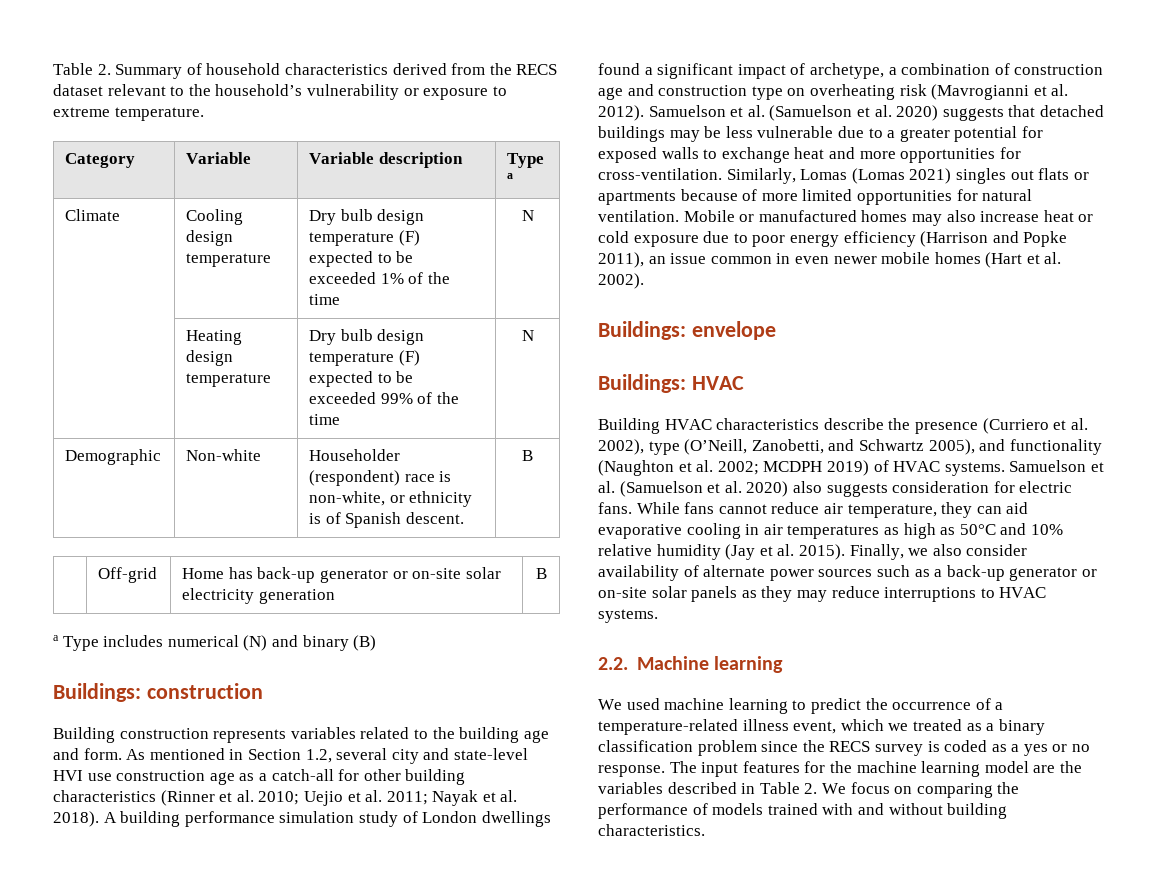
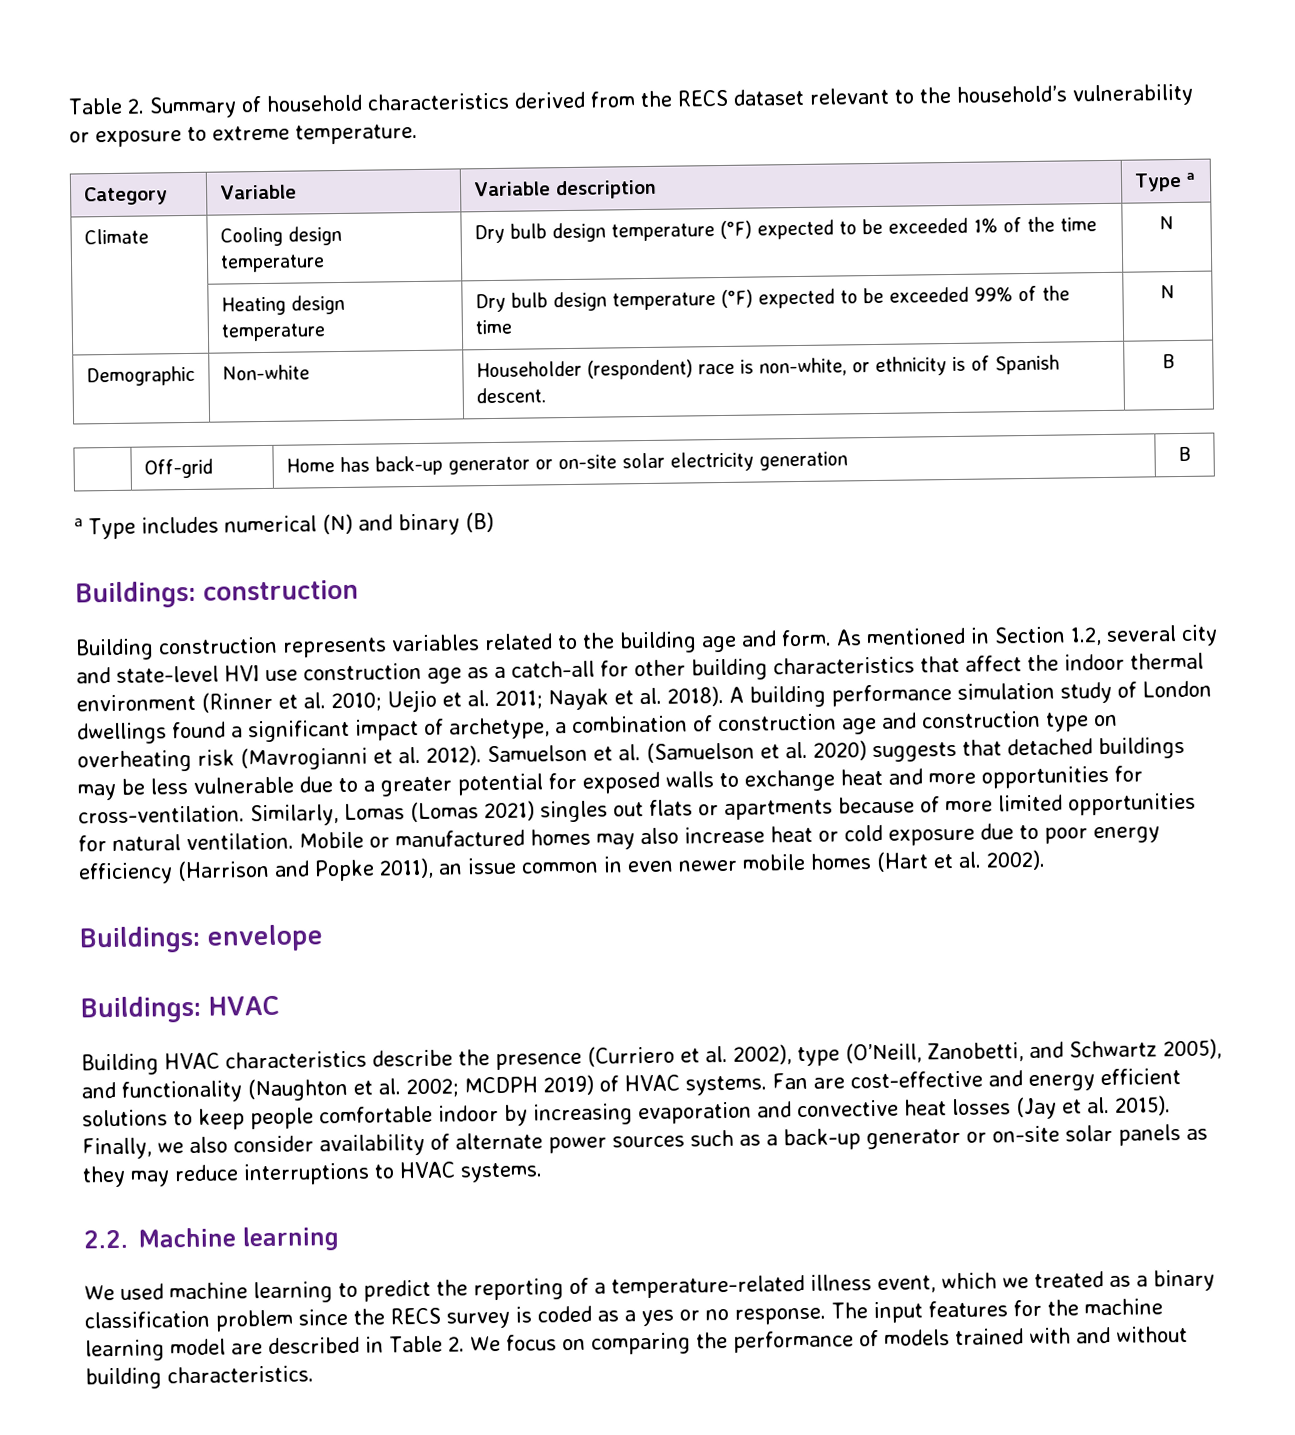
- Climate | Cooling design temperature | Dry bulb design temperature (F) expected to be exceeded 1% of the time | N
+ Climate | Cooling design temperature | Dry bulb design temperature (°F) expected to be exceeded 1% of the time | N
- | Heating design temperature | Dry bulb design temperature (F) expected to be exceeded 99% of the time | N
+ | Heating design temperature | Dry bulb design temperature (°F) expected to be exceeded 99% of the time | N
- As mentioned in Section 1.2, several city and state-level HVI use construction age as a catch-all for other building characteristics (Rinner et al. 2010; Uejio et al. 2011; Nayak et al. 2018).
+ As mentioned in Section 1.2, several city and state-level HVI use construction age as a catch-all for other building characteristics that affect the indoor thermal environment (Rinner et al. 2010; Uejio et al. 2011; Nayak et al. 2018).
- Samuelson et al. (Samuelson et al. 2020) also suggests consideration for electric fans. While fans cannot reduce air temperature, they can aid evaporative cooling in air temperatures as high as 50°C and 10% relative humidity (Jay et al. 2015).
+ Fan are cost-effective and energy efficient solutions to keep people comfortable indoor by increasing evaporation and convective heat losses (Jay et al. 2015).
- We used machine learning to predict the occurrence of a temperature-related illness event, which we treated as a binary classification problem since the RECS survey is coded as a yes or no response.
+ We used machine learning to predict the reporting of a temperature-related illness event, which we treated as a binary classification problem since the RECS survey is coded as a yes or no response.
- The input features for the machine learning model are the variables described in Table 2. We focus on comparing the performance of models trained with and without building characteristics.
+ The input features for the machine learning model are described in Table 2. We focus on comparing the performance of models trained with and without building characteristics.

